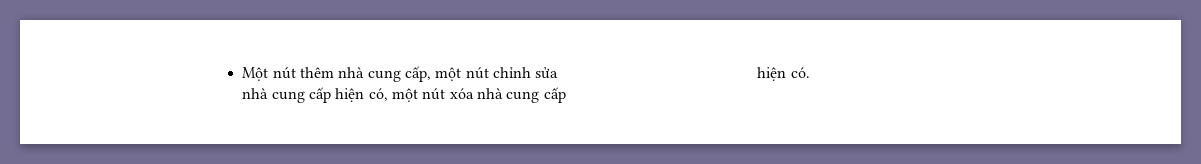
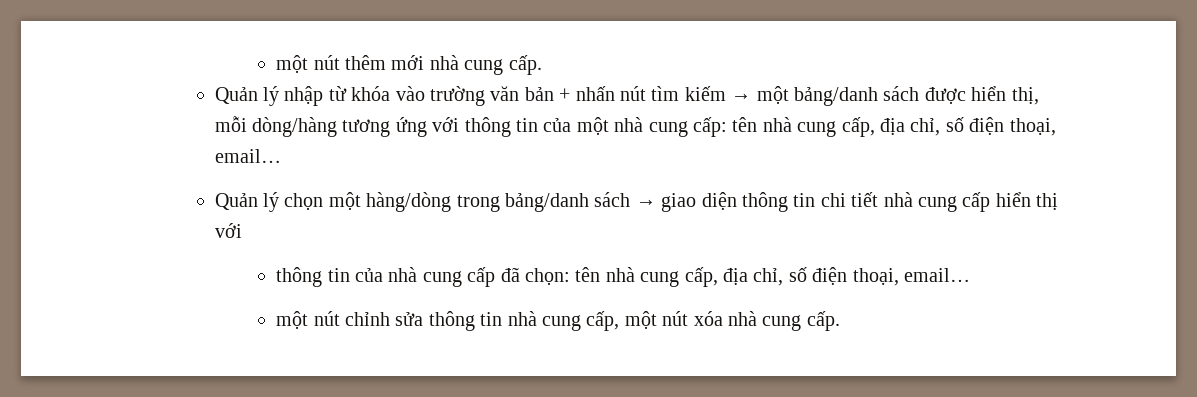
- Một nút thêm nhà cung cấp, một nút chỉnh sửa nhà cung cấp hiện có, một nút xóa nhà cung cấp hiện có.
+ một nút thêm mới nhà cung cấp.
+ Quản lý nhập từ khóa vào trường văn bản + nhấn nút tìm kiếm → một bảng/danh sách được hiển thị, mỗi dòng/hàng tương ứng với thông tin của một nhà cung cấp: tên nhà cung cấp, địa chỉ, số điện thoại, email…
+ Quản lý chọn một hàng/dòng trong bảng/danh sách → giao diện thông tin chi tiết nhà cung cấp hiển thị với
+ thông tin của nhà cung cấp đã chọn: tên nhà cung cấp, địa chỉ, số điện thoại, email…
+ một nút chỉnh sửa thông tin nhà cung cấp, một nút xóa nhà cung cấp.

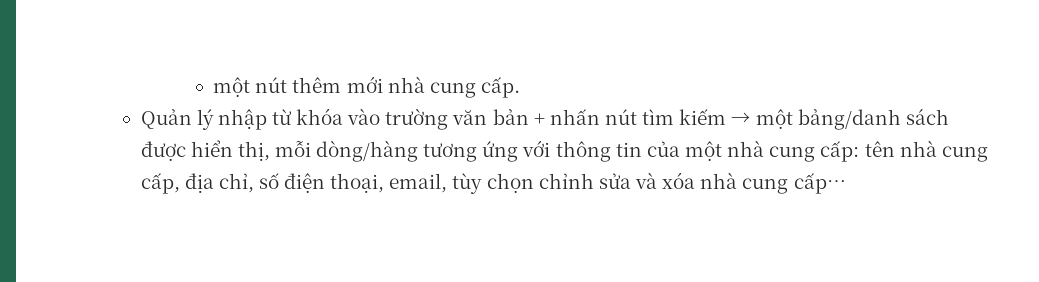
- Quản lý nhập từ khóa vào trường văn bản + nhấn nút tìm kiếm → một bảng/danh sách được hiển thị, mỗi dòng/hàng tương ứng với thông tin của một nhà cung cấp: tên nhà cung cấp, địa chỉ, số điện thoại, email…
- Quản lý chọn một hàng/dòng trong bảng/danh sách → giao diện thông tin chi tiết nhà cung cấp hiển thị với
- thông tin của nhà cung cấp đã chọn: tên nhà cung cấp, địa chỉ, số điện thoại, email…
- một nút chỉnh sửa thông tin nhà cung cấp, một nút xóa nhà cung cấp.
+ Quản lý nhập từ khóa vào trường văn bản + nhấn nút tìm kiếm → một bảng/danh sách được hiển thị, mỗi dòng/hàng tương ứng với thông tin của một nhà cung cấp: tên nhà cung cấp, địa chỉ, số điện thoại, email, tùy chọn chỉnh sửa và xóa nhà cung cấp…

